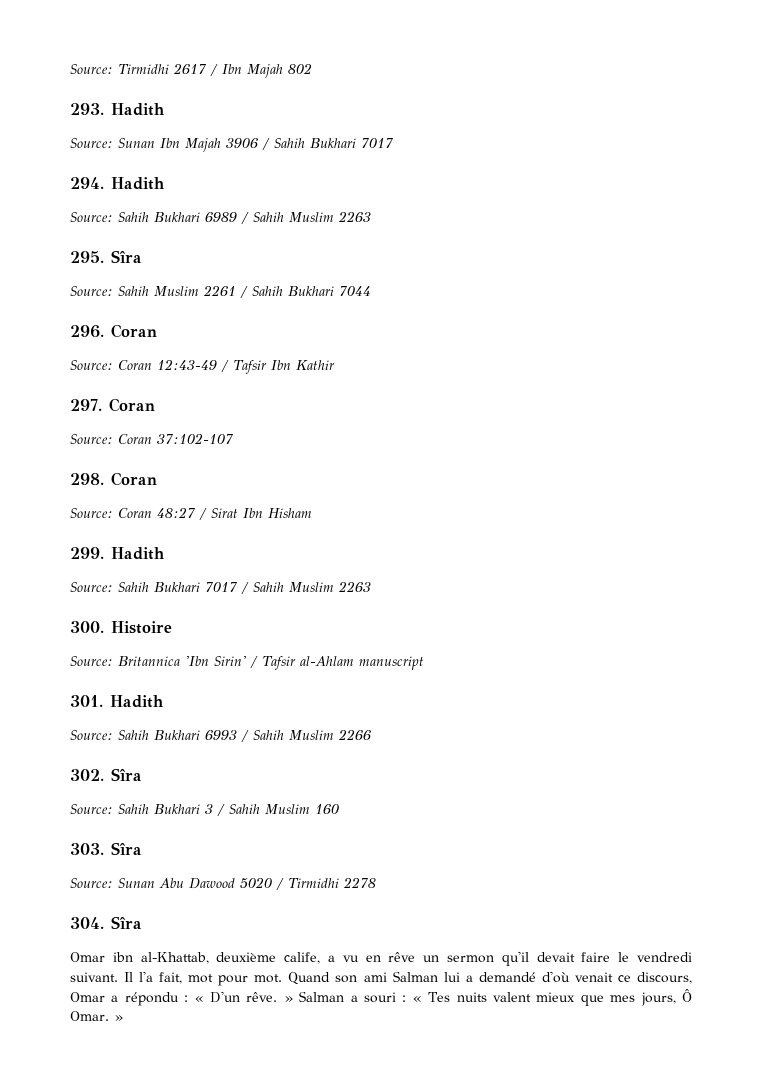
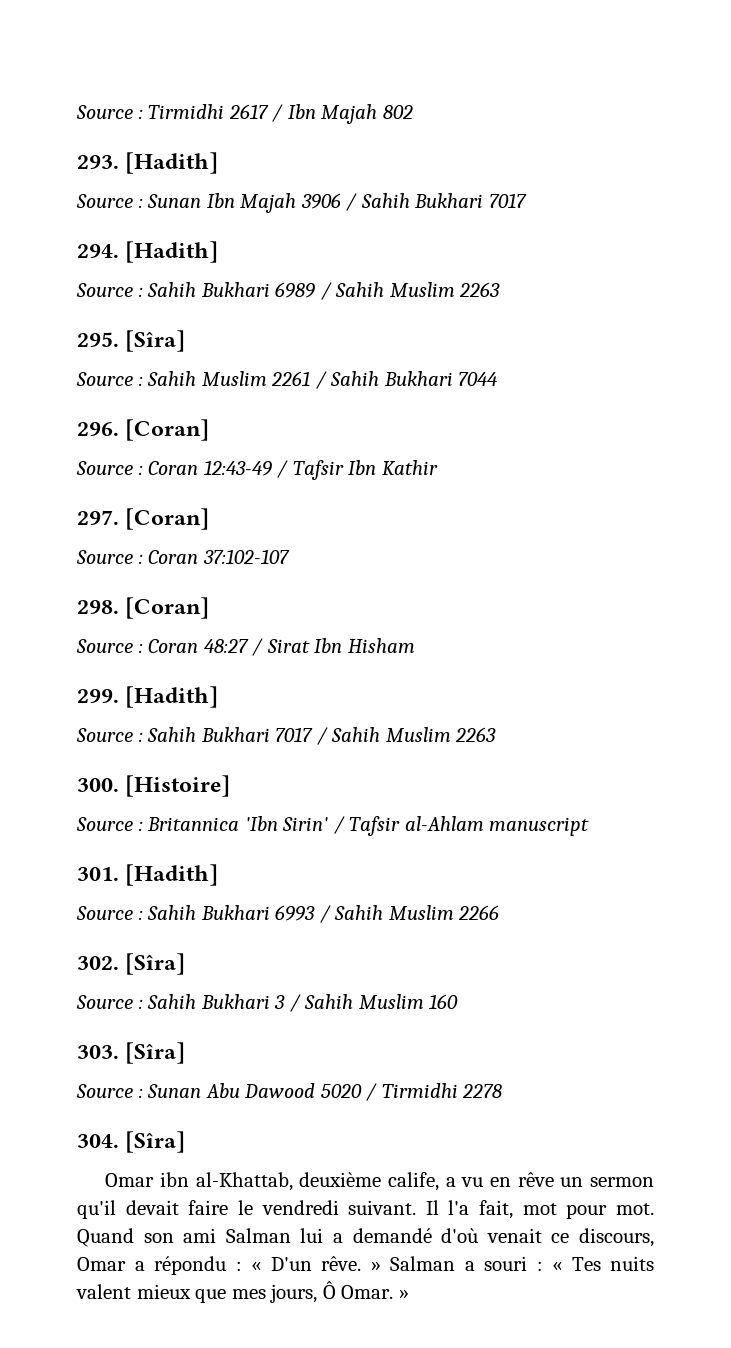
- Source: Tirmidhi 2617 / Ibn Majah 802
+ Source : Tirmidhi 2617 / Ibn Majah 802
- 293. Hadith
- Source: Sunan Ibn Majah 3906 / Sahih Bukhari 7017
+ 293. [Hadith]
+ Source : Sunan Ibn Majah 3906 / Sahih Bukhari 7017
- 294. Hadith
- Source: Sahih Bukhari 6989 / Sahih Muslim 2263
+ 294. [Hadith]
+ Source : Sahih Bukhari 6989 / Sahih Muslim 2263
- 295. Sîra
- Source: Sahih Muslim 2261 / Sahih Bukhari 7044
+ 295. [Sîra]
+ Source : Sahih Muslim 2261 / Sahih Bukhari 7044
- 296. Coran
- Source: Coran 12:43-49 / Tafsir Ibn Kathir
+ 296. [Coran]
+ Source : Coran 12:43-49 / Tafsir Ibn Kathir
- 297. Coran
- Source: Coran 37:102-107
+ 297. [Coran]
+ Source : Coran 37:102-107
- 298. Coran
- Source: Coran 48:27 / Sirat Ibn Hisham
+ 298. [Coran]
+ Source : Coran 48:27 / Sirat Ibn Hisham
- 299. Hadith
- Source: Sahih Bukhari 7017 / Sahih Muslim 2263
+ 299. [Hadith]
+ Source : Sahih Bukhari 7017 / Sahih Muslim 2263
- 300. Histoire
- Source: Britannica 'Ibn Sirin' / Tafsir al-Ahlam manuscript
+ 300. [Histoire]
+ Source : Britannica 'Ibn Sirin' / Tafsir al-Ahlam manuscript
- 301. Hadith
- Source: Sahih Bukhari 6993 / Sahih Muslim 2266
+ 301. [Hadith]
+ Source : Sahih Bukhari 6993 / Sahih Muslim 2266
- 302. Sîra
- Source: Sahih Bukhari 3 / Sahih Muslim 160
+ 302. [Sîra]
+ Source : Sahih Bukhari 3 / Sahih Muslim 160
- 303. Sîra
- Source: Sunan Abu Dawood 5020 / Tirmidhi 2278
+ 303. [Sîra]
+ Source : Sunan Abu Dawood 5020 / Tirmidhi 2278
- 304. Sîra
+ 304. [Sîra]

